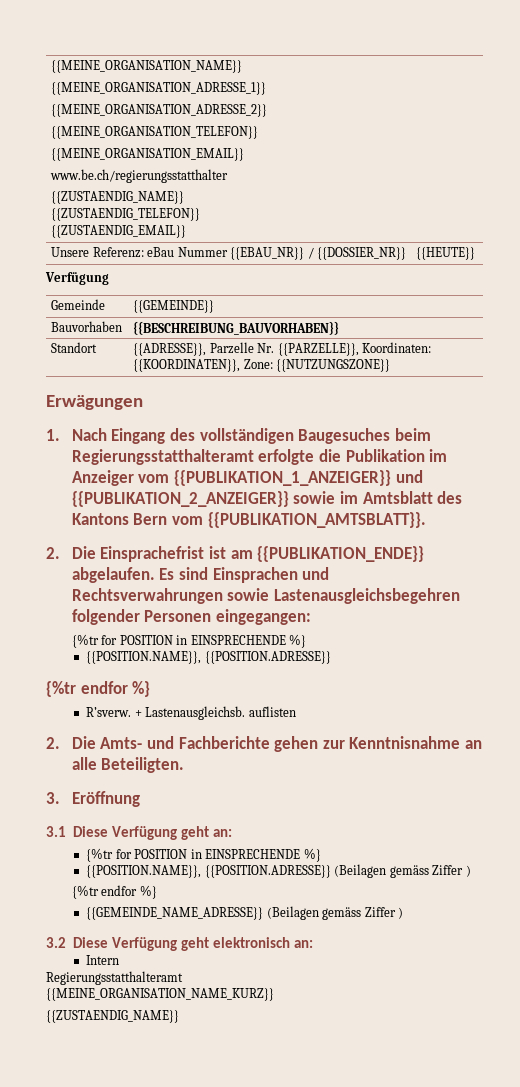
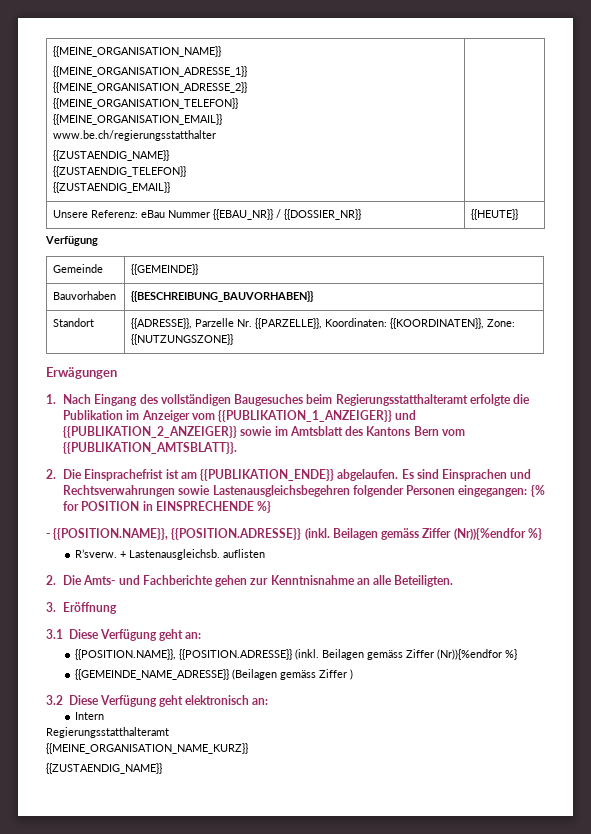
- Es sind Einsprachen und Rechtsverwahrungen sowie Lastenausgleichsbegehren folgender Personen eingegangen:
- {%tr for POSITION in EINSPRECHENDE %}
- {{POSITION.NAME}}, {{POSITION.ADRESSE}}
- {%tr endfor %}
+ Es sind Einsprachen und Rechtsverwahrungen sowie Lastenausgleichsbegehren folgender Personen eingegangen: {% for POSITION in EINSPRECHENDE %}
+ - {{POSITION.NAME}}, {{POSITION.ADRESSE}} (inkl. Beilagen gemäss Ziffer (Nr)){%endfor %}
  3.1 Diese Verfügung geht an:
- {%tr for POSITION in EINSPRECHENDE %}
- {{POSITION.NAME}}, {{POSITION.ADRESSE}} (Beilagen gemäss Ziffer )
- {%tr endfor %}
+ {{POSITION.NAME}}, {{POSITION.ADRESSE}} (inkl. Beilagen gemäss Ziffer (Nr)){%endfor %}

